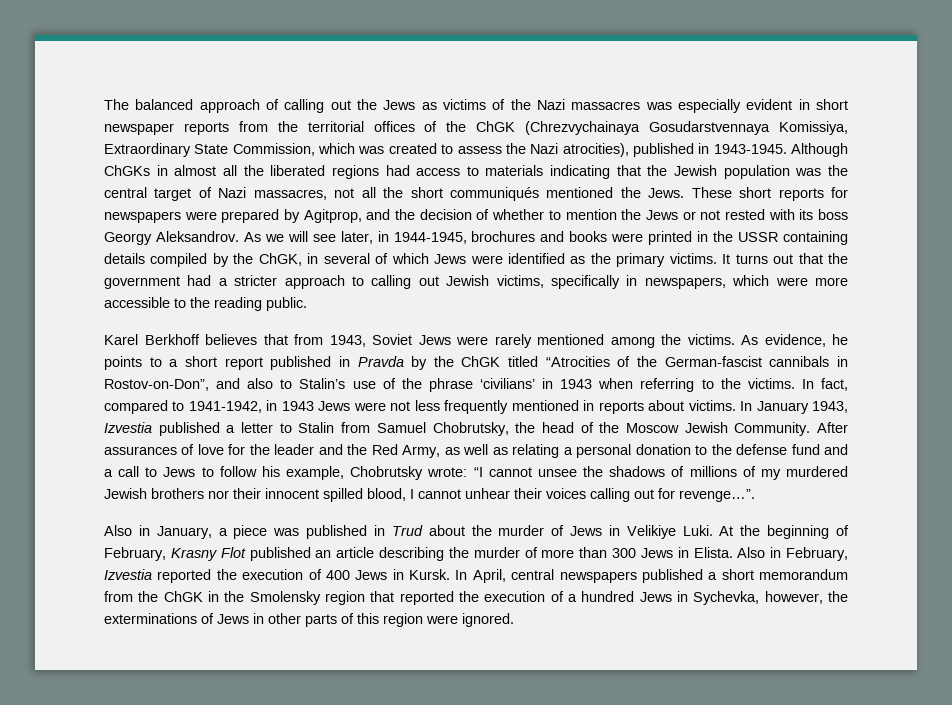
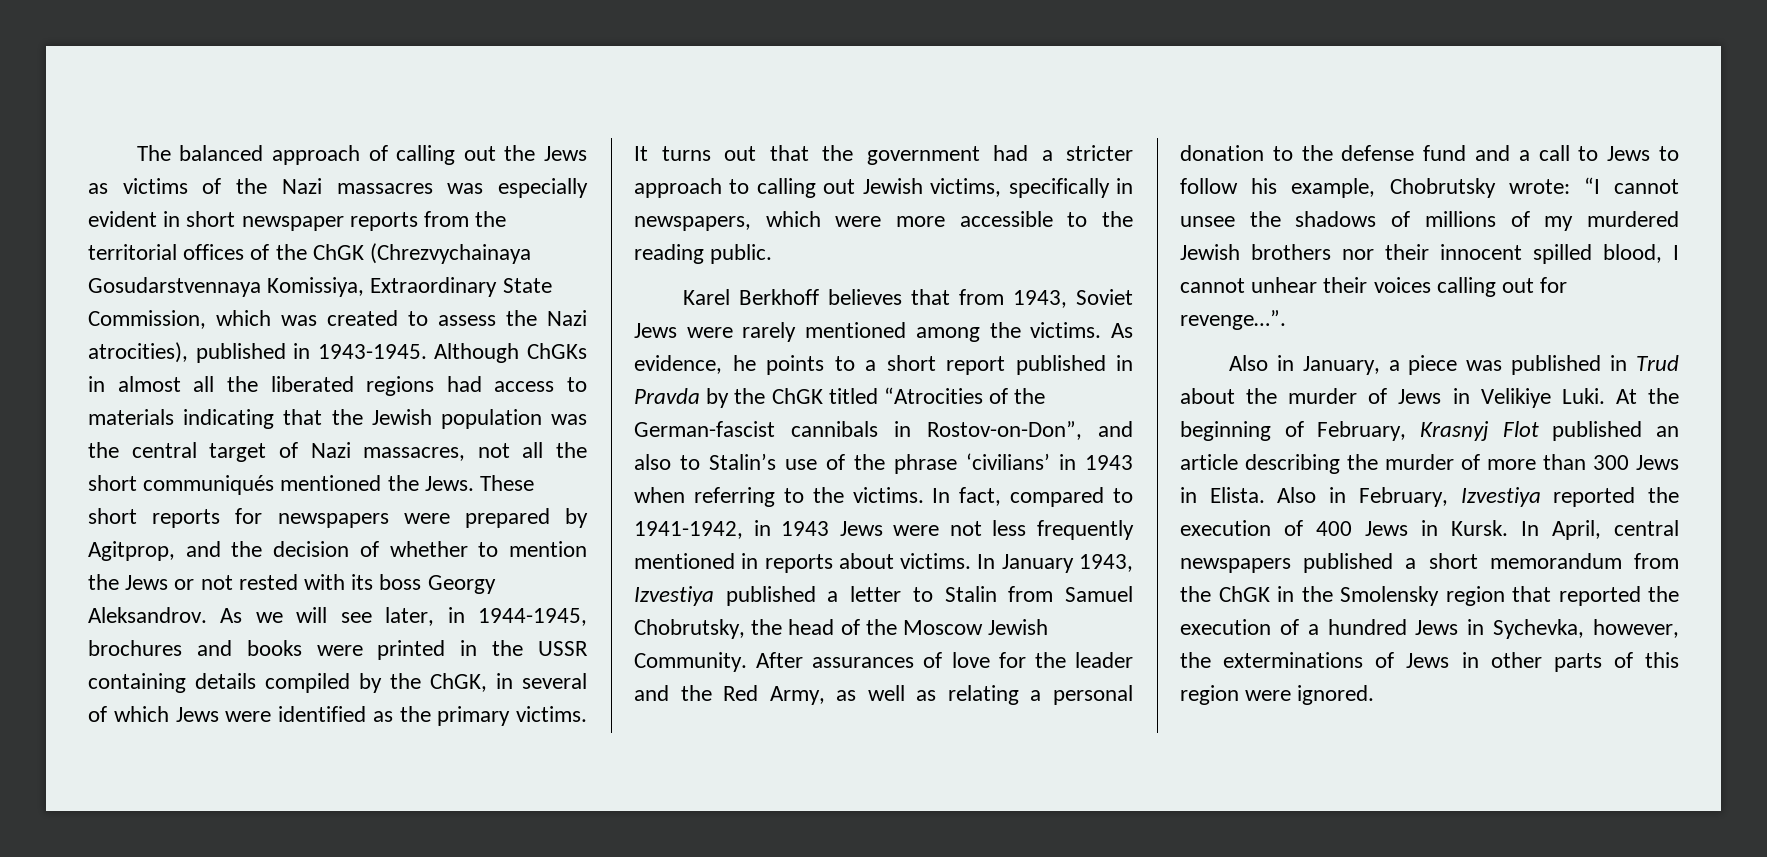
- In January 1943, Izvestia published a letter to Stalin from Samuel Chobrutsky, the head of the Moscow Jewish Community.
+ In January 1943, Izvestiya published a letter to Stalin from Samuel Chobrutsky, the head of the Moscow Jewish Community.
- At the beginning of February, Krasny Flot published an article describing the murder of more than 300 Jews in Elista.
+ At the beginning of February, Krasnyj Flot published an article describing the murder of more than 300 Jews in Elista.
- Also in February, Izvestia reported the execution of 400 Jews in Kursk.
+ Also in February, Izvestiya reported the execution of 400 Jews in Kursk.

